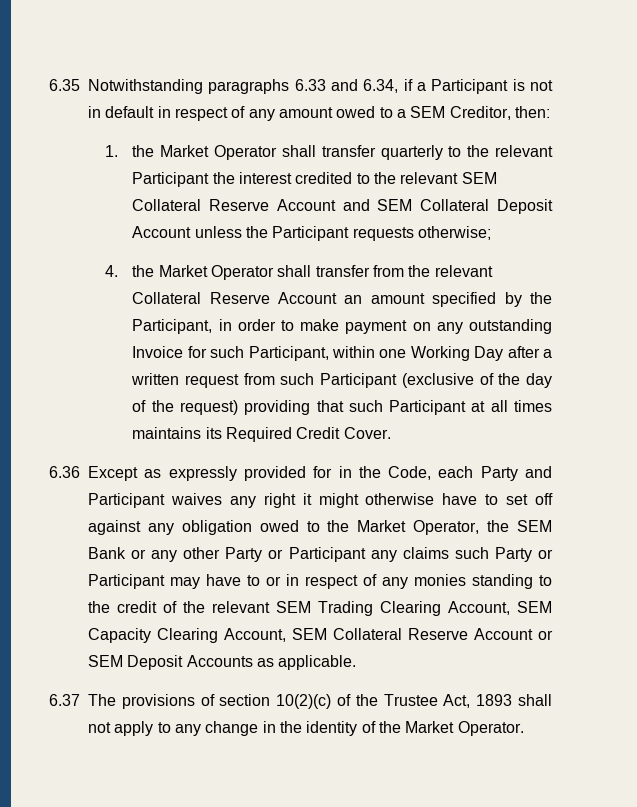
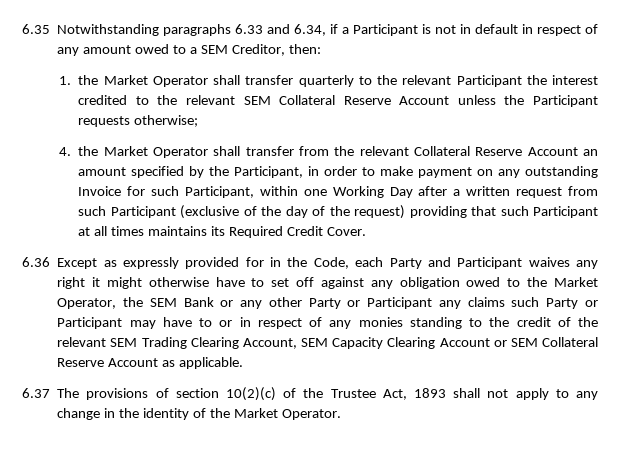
- 1. the Market Operator shall transfer quarterly to the relevant Participant the interest credited to the relevant SEM Collateral Reserve Account and SEM Collateral Deposit Account unless the Participant requests otherwise;
+ 1. the Market Operator shall transfer quarterly to the relevant Participant the interest credited to the relevant SEM Collateral Reserve Account unless the Participant requests otherwise;
- 6.36 Except as expressly provided for in the Code, each Party and Participant waives any right it might otherwise have to set off against any obligation owed to the Market Operator, the SEM Bank or any other Party or Participant any claims such Party or Participant may have to or in respect of any monies standing to the credit of the relevant SEM Trading Clearing Account, SEM Capacity Clearing Account, SEM Collateral Reserve Account or SEM Deposit Accounts as applicable.
+ 6.36 Except as expressly provided for in the Code, each Party and Participant waives any right it might otherwise have to set off against any obligation owed to the Market Operator, the SEM Bank or any other Party or Participant any claims such Party or Participant may have to or in respect of any monies standing to the credit of the relevant SEM Trading Clearing Account, SEM Capacity Clearing Account or SEM Collateral Reserve Account as applicable.

